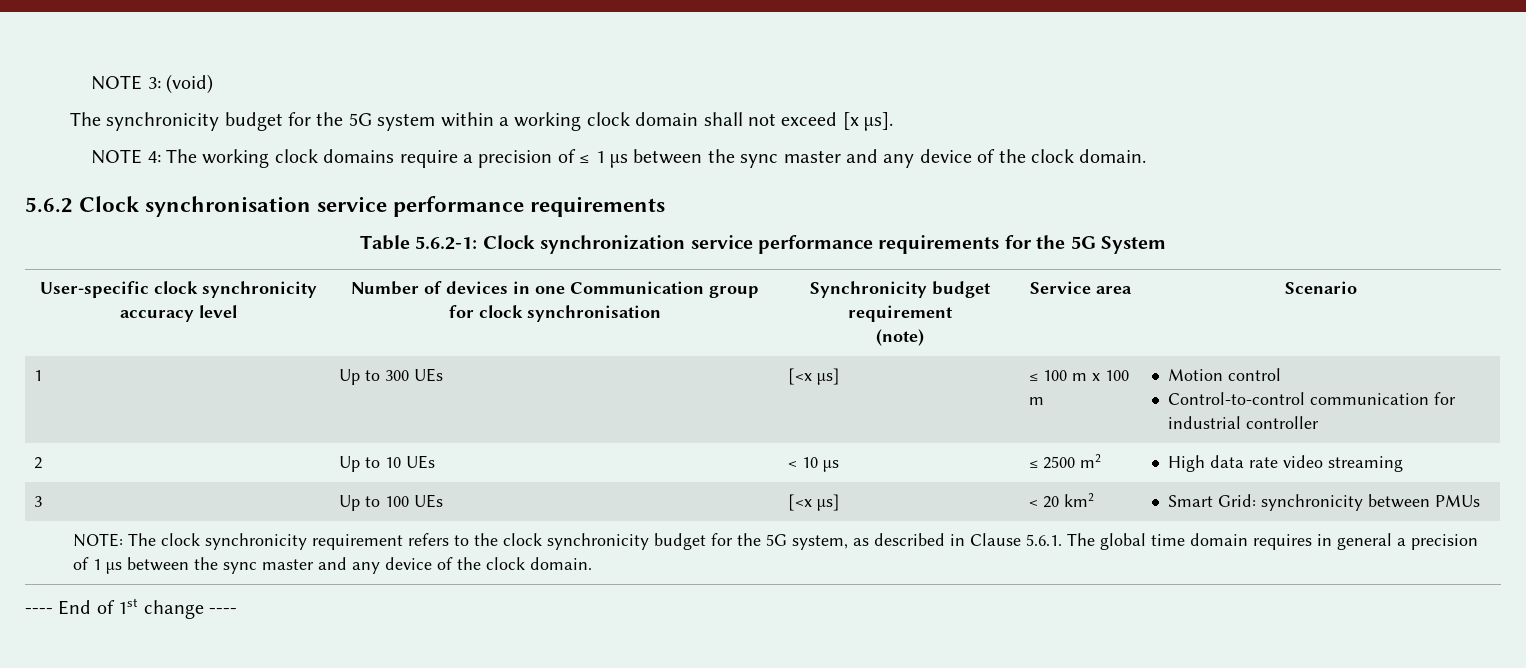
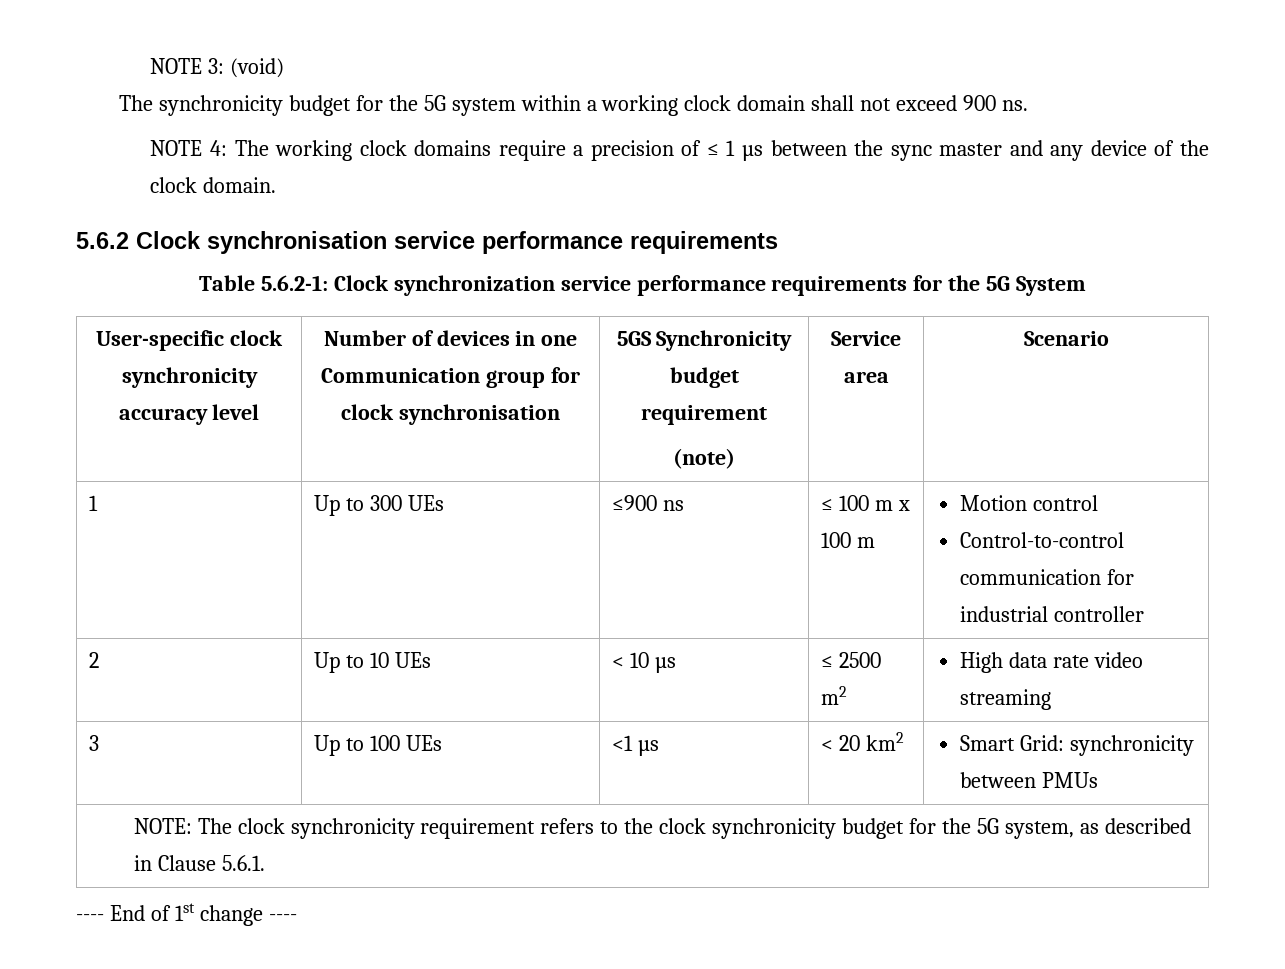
- The synchronicity budget for the 5G system within a working clock domain shall not exceed [x µs].
+ The synchronicity budget for the 5G system within a working clock domain shall not exceed 900 ns.
- User-specific clock synchronicity accuracy level | Number of devices in one Communication group for clock synchronisation | Synchronicity budget requirement
+ User-specific clock synchronicity accuracy level | Number of devices in one Communication group for clock synchronisation | 5GS Synchronicity budget requirement
- 1 | Up to 300 UEs | [<x µs] | ≤ 100 m x 100 m | Motion control
+ 1 | Up to 300 UEs | ≤900 ns | ≤ 100 m x 100 m | Motion control
- 3 | Up to 100 UEs | [<x µs] | < 20 km2 | Smart Grid: synchronicity between PMUs
+ 3 | Up to 100 UEs | <1 µs | < 20 km2 | Smart Grid: synchronicity between PMUs
- NOTE: The clock synchronicity requirement refers to the clock synchronicity budget for the 5G system, as described in Clause 5.6.1. The global time domain requires in general a precision of 1 µs between the sync master and any device of the clock domain.
+ NOTE: The clock synchronicity requirement refers to the clock synchronicity budget for the 5G system, as described in Clause 5.6.1.

